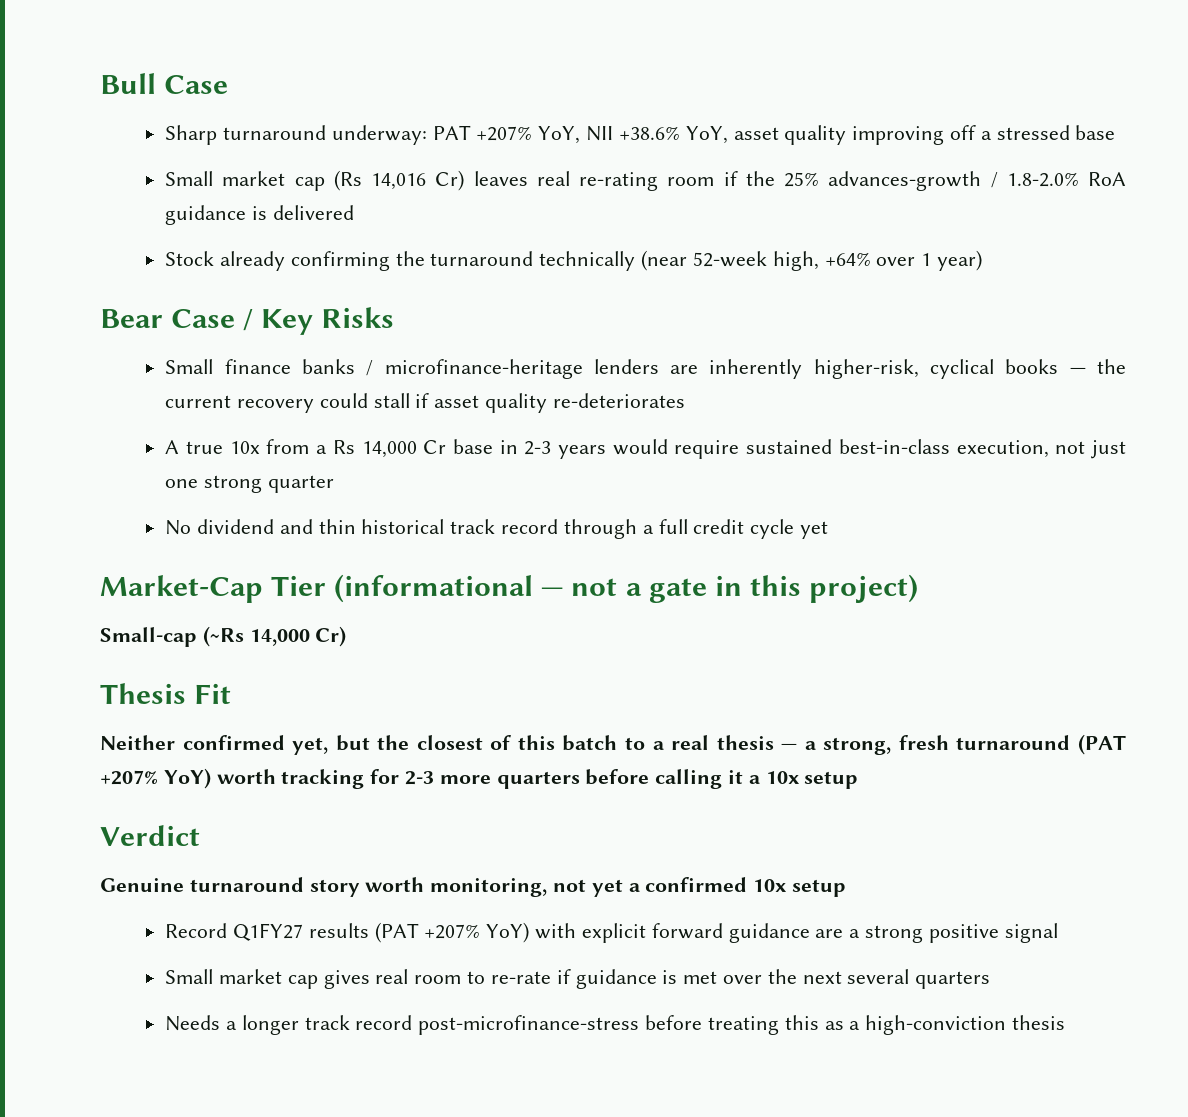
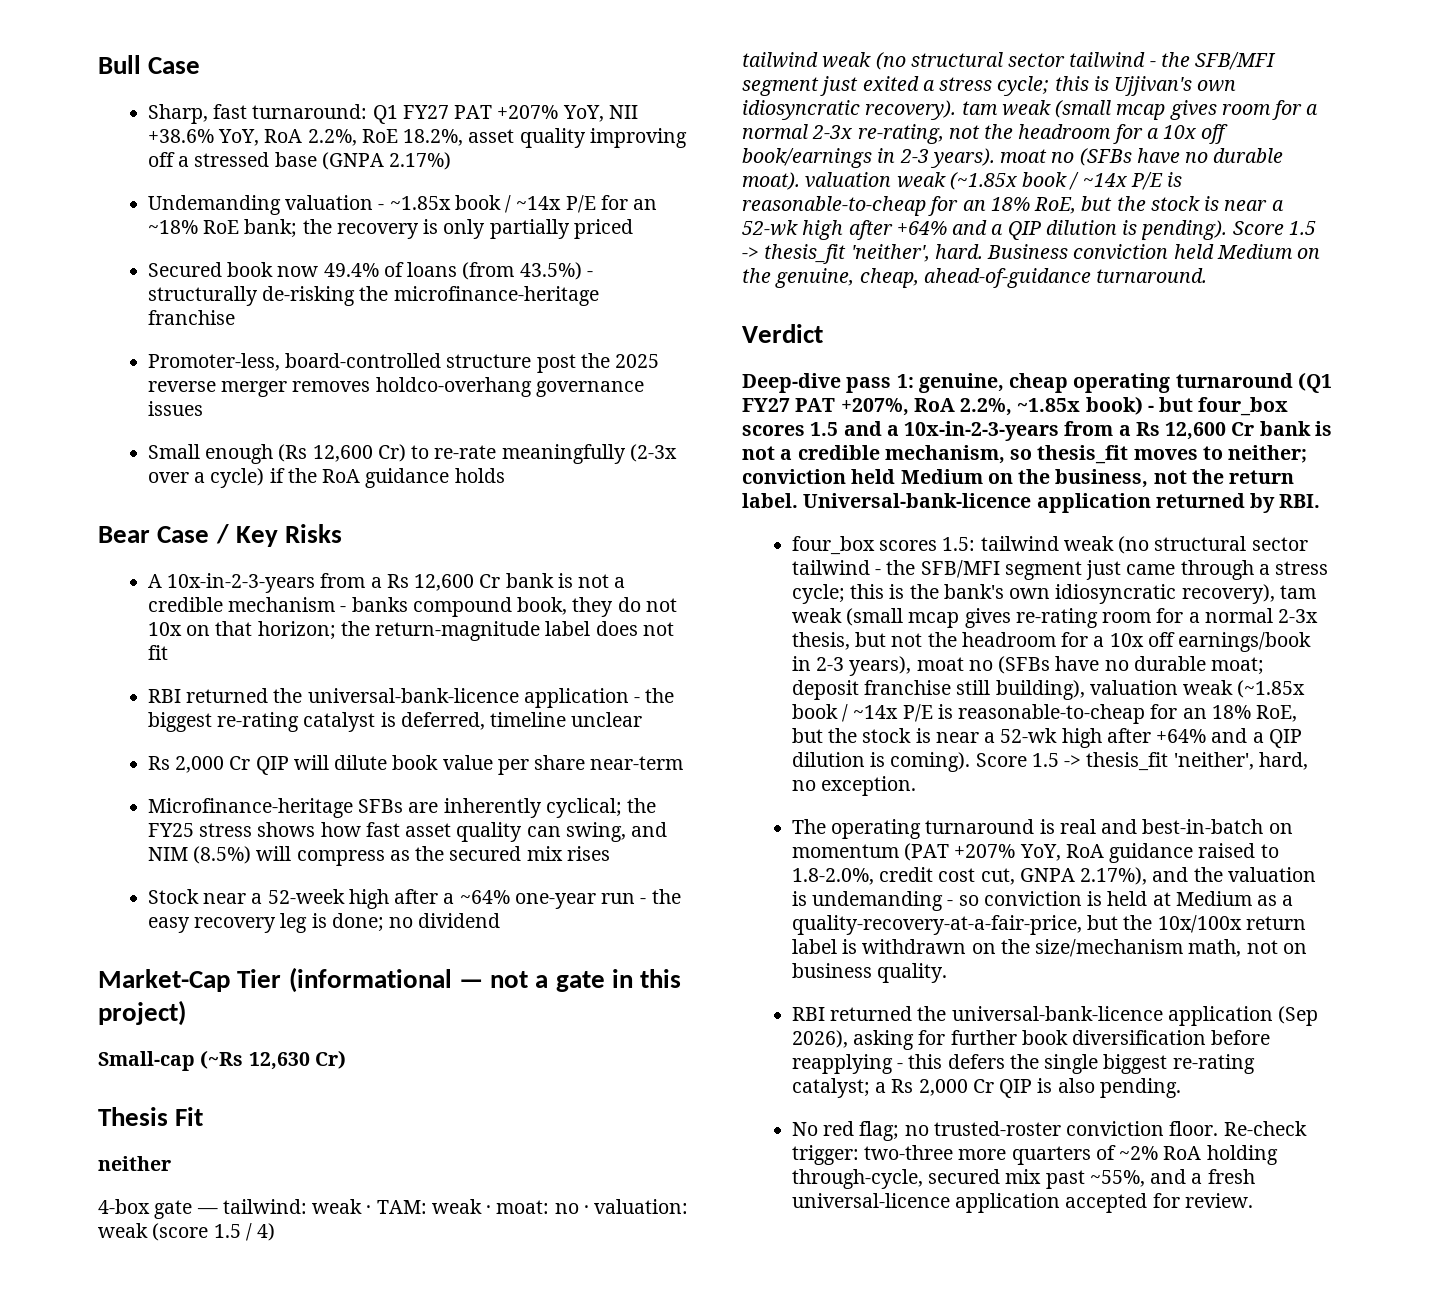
- Sharp turnaround underway: PAT +207% YoY, NII +38.6% YoY, asset quality improving off a stressed base
- Small market cap (Rs 14,016 Cr) leaves real re-rating room if the 25% advances-growth / 1.8-2.0% RoA guidance is delivered
- Stock already confirming the turnaround technically (near 52-week high, +64% over 1 year)
+ Sharp, fast turnaround: Q1 FY27 PAT +207% YoY, NII +38.6% YoY, RoA 2.2%, RoE 18.2%, asset quality improving off a stressed base (GNPA 2.17%)
+ Undemanding valuation - ~1.85x book / ~14x P/E for an ~18% RoE bank; the recovery is only partially priced
+ Secured book now 49.4% of loans (from 43.5%) - structurally de-risking the microfinance-heritage franchise
+ Promoter-less, board-controlled structure post the 2025 reverse merger removes holdco-overhang governance issues
+ Small enough (Rs 12,600 Cr) to re-rate meaningfully (2-3x over a cycle) if the RoA guidance holds
- Small finance banks / microfinance-heritage lenders are inherently higher-risk, cyclical books — the current recovery could stall if asset quality re-deteriorates
- A true 10x from a Rs 14,000 Cr base in 2-3 years would require sustained best-in-class execution, not just one strong quarter
- No dividend and thin historical track record through a full credit cycle yet
+ A 10x-in-2-3-years from a Rs 12,600 Cr bank is not a credible mechanism - banks compound book, they do not 10x on that horizon; the return-magnitude label does not fit
+ RBI returned the universal-bank-licence application - the biggest re-rating catalyst is deferred, timeline unclear
+ Rs 2,000 Cr QIP will dilute book value per share near-term
+ Microfinance-heritage SFBs are inherently cyclical; the FY25 stress shows how fast asset quality can swing, and NIM (8.5%) will compress as the secured mix rises
+ Stock near a 52-week high after a ~64% one-year run - the easy recovery leg is done; no dividend
- Small-cap (~Rs 14,000 Cr)
+ Small-cap (~Rs 12,630 Cr)
- Neither confirmed yet, but the closest of this batch to a real thesis — a strong, fresh turnaround (PAT +207% YoY) worth tracking for 2-3 more quarters before calling it a 10x setup
+ neither
+ 4-box gate — tailwind: weak · TAM: weak · moat: no · valuation: weak (score 1.5 / 4)
+ tailwind weak (no structural sector tailwind - the SFB/MFI segment just exited a stress cycle; this is Ujjivan's own idiosyncratic recovery). tam weak (small mcap gives room for a normal 2-3x re-rating, not the headroom for a 10x off book/earnings in 2-3 years). moat no (SFBs have no durable moat). valuation weak (~1.85x book / ~14x P/E is reasonable-to-cheap for an 18% RoE, but the stock is near a 52-wk high after +64% and a QIP dilution is pending). Score 1.5 -> thesis_fit 'neither', hard. Business conviction held Medium on the genuine, cheap, ahead-of-guidance turnaround.
  Verdict
- Genuine turnaround story worth monitoring, not yet a confirmed 10x setup
- Record Q1FY27 results (PAT +207% YoY) with explicit forward guidance are a strong positive signal
- Small market cap gives real room to re-rate if guidance is met over the next several quarters
- Needs a longer track record post-microfinance-stress before treating this as a high-conviction thesis
+ Deep-dive pass 1: genuine, cheap operating turnaround (Q1 FY27 PAT +207%, RoA 2.2%, ~1.85x book) - but four_box scores 1.5 and a 10x-in-2-3-years from a Rs 12,600 Cr bank is not a credible mechanism, so thesis_fit moves to neither; conviction held Medium on the business, not the return label. Universal-bank-licence application returned by RBI.
+ four_box scores 1.5: tailwind weak (no structural sector tailwind - the SFB/MFI segment just came through a stress cycle; this is the bank's own idiosyncratic recovery), tam weak (small mcap gives re-rating room for a normal 2-3x thesis, but not the headroom for a 10x off earnings/book in 2-3 years), moat no (SFBs have no durable moat; deposit franchise still building), valuation weak (~1.85x book / ~14x P/E is reasonable-to-cheap for an 18% RoE, but the stock is near a 52-wk high after +64% and a QIP dilution is coming). Score 1.5 -> thesis_fit 'neither', hard, no exception.
+ The operating turnaround is real and best-in-batch on momentum (PAT +207% YoY, RoA guidance raised to 1.8-2.0%, credit cost cut, GNPA 2.17%), and the valuation is undemanding - so conviction is held at Medium as a quality-recovery-at-a-fair-price, but the 10x/100x return label is withdrawn on the size/mechanism math, not on business quality.
+ RBI returned the universal-bank-licence application (Sep 2026), asking for further book diversification before reapplying - this defers the single biggest re-rating catalyst; a Rs 2,000 Cr QIP is also pending.
+ No red flag; no trusted-roster conviction floor. Re-check trigger: two-three more quarters of ~2% RoA holding through-cycle, secured mix past ~55%, and a fresh universal-licence application accepted for review.

